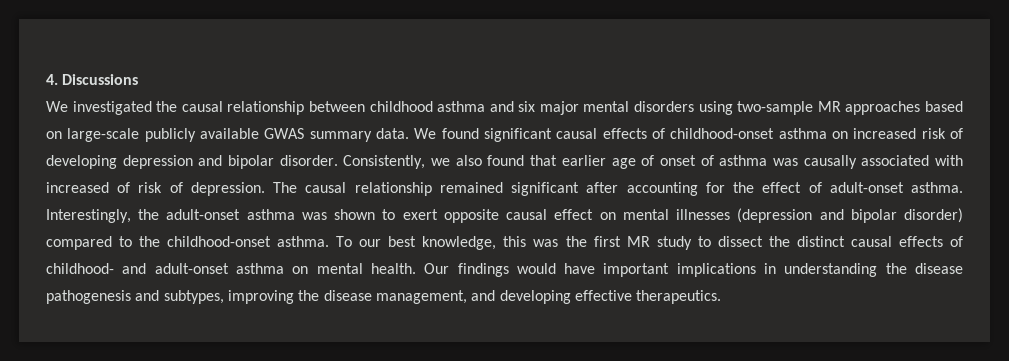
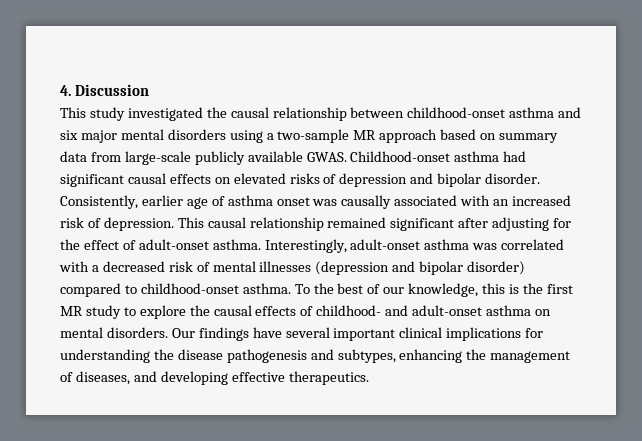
- 4. Discussions
- We investigated the causal relationship between childhood asthma and six major mental disorders using two-sample MR approaches based on large-scale publicly available GWAS summary data. We found significant causal effects of childhood-onset asthma on increased risk of developing depression and bipolar disorder.
+ 4. Discussion
+ This study investigated the causal relationship between childhood-onset asthma and six major mental disorders using a two-sample MR approach based on summary data from large-scale publicly available GWAS. Childhood-onset asthma had significant causal effects on elevated risks of depression and bipolar disorder.
- Consistently, we also found that earlier age of onset of asthma was causally associated with increased of risk of depression.
+ Consistently, earlier age of asthma onset was causally associated with an increased risk of depression.
- The causal relationship remained significant after accounting for the effect of adult-onset asthma.
+ This causal relationship remained significant after adjusting for the effect of adult-onset asthma.
- Interestingly, the adult-onset asthma was shown to exert opposite causal effect on mental illnesses (depression and bipolar disorder) compared to the childhood-onset asthma.
+ Interestingly, adult-onset asthma was correlated with a decreased risk of mental illnesses (depression and bipolar disorder) compared to childhood-onset asthma.
- To our best knowledge, this was the first MR study to dissect the distinct causal effects of childhood- and adult-onset asthma on mental health.
+ To the best of our knowledge, this is the first MR study to explore the causal effects of childhood- and adult-onset asthma on mental disorders.
- Our findings would have important implications in understanding the disease pathogenesis and subtypes, improving the disease management, and developing effective therapeutics.
+ Our findings have several important clinical implications for understanding the disease pathogenesis and subtypes, enhancing the management of diseases, and developing effective therapeutics.

